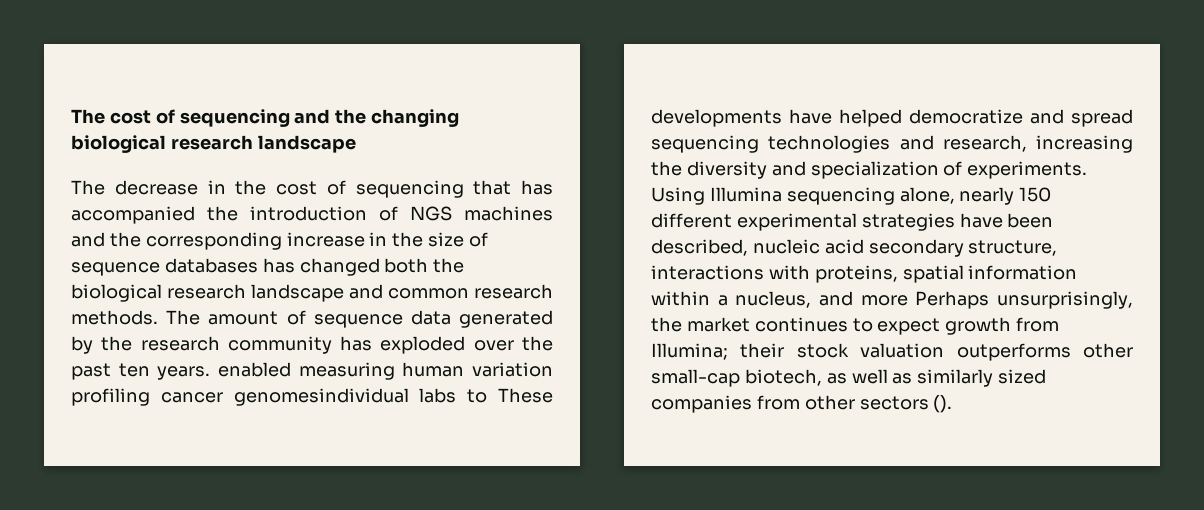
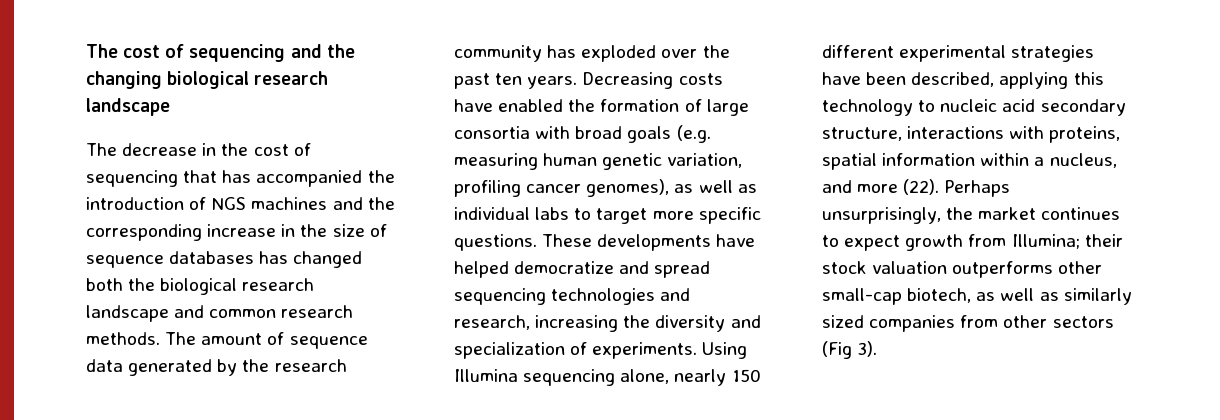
- The amount of sequence data generated by the research community has exploded over the past ten years. enabled measuring human variation profiling cancer genomesindividual labs to These developments have helped democratize and spread sequencing technologies and research, increasing the diversity and specialization of experiments.
+ The amount of sequence data generated by the research community has exploded over the past ten years. Decreasing costs have enabled the formation of large consortia with broad goals (e.g. measuring human genetic variation, profiling cancer genomes), as well as individual labs to target more specific questions. These developments have helped democratize and spread sequencing technologies and research, increasing the diversity and specialization of experiments.
- Using Illumina sequencing alone, nearly 150 different experimental strategies have been described, nucleic acid secondary structure, interactions with proteins, spatial information within a nucleus, and more Perhaps unsurprisingly, the market continues to expect growth from Illumina; their stock valuation outperforms other small-cap biotech, as well as similarly sized companies from other sectors ().
+ Using Illumina sequencing alone, nearly 150 different experimental strategies have been described, applying this technology to nucleic acid secondary structure, interactions with proteins, spatial information within a nucleus, and more (22). Perhaps unsurprisingly, the market continues to expect growth from Illumina; their stock valuation outperforms other small-cap biotech, as well as similarly sized companies from other sectors (Fig 3).

